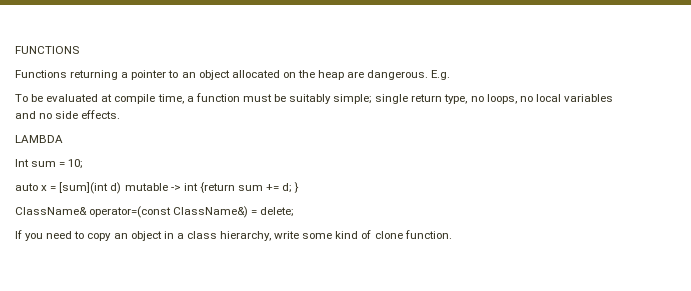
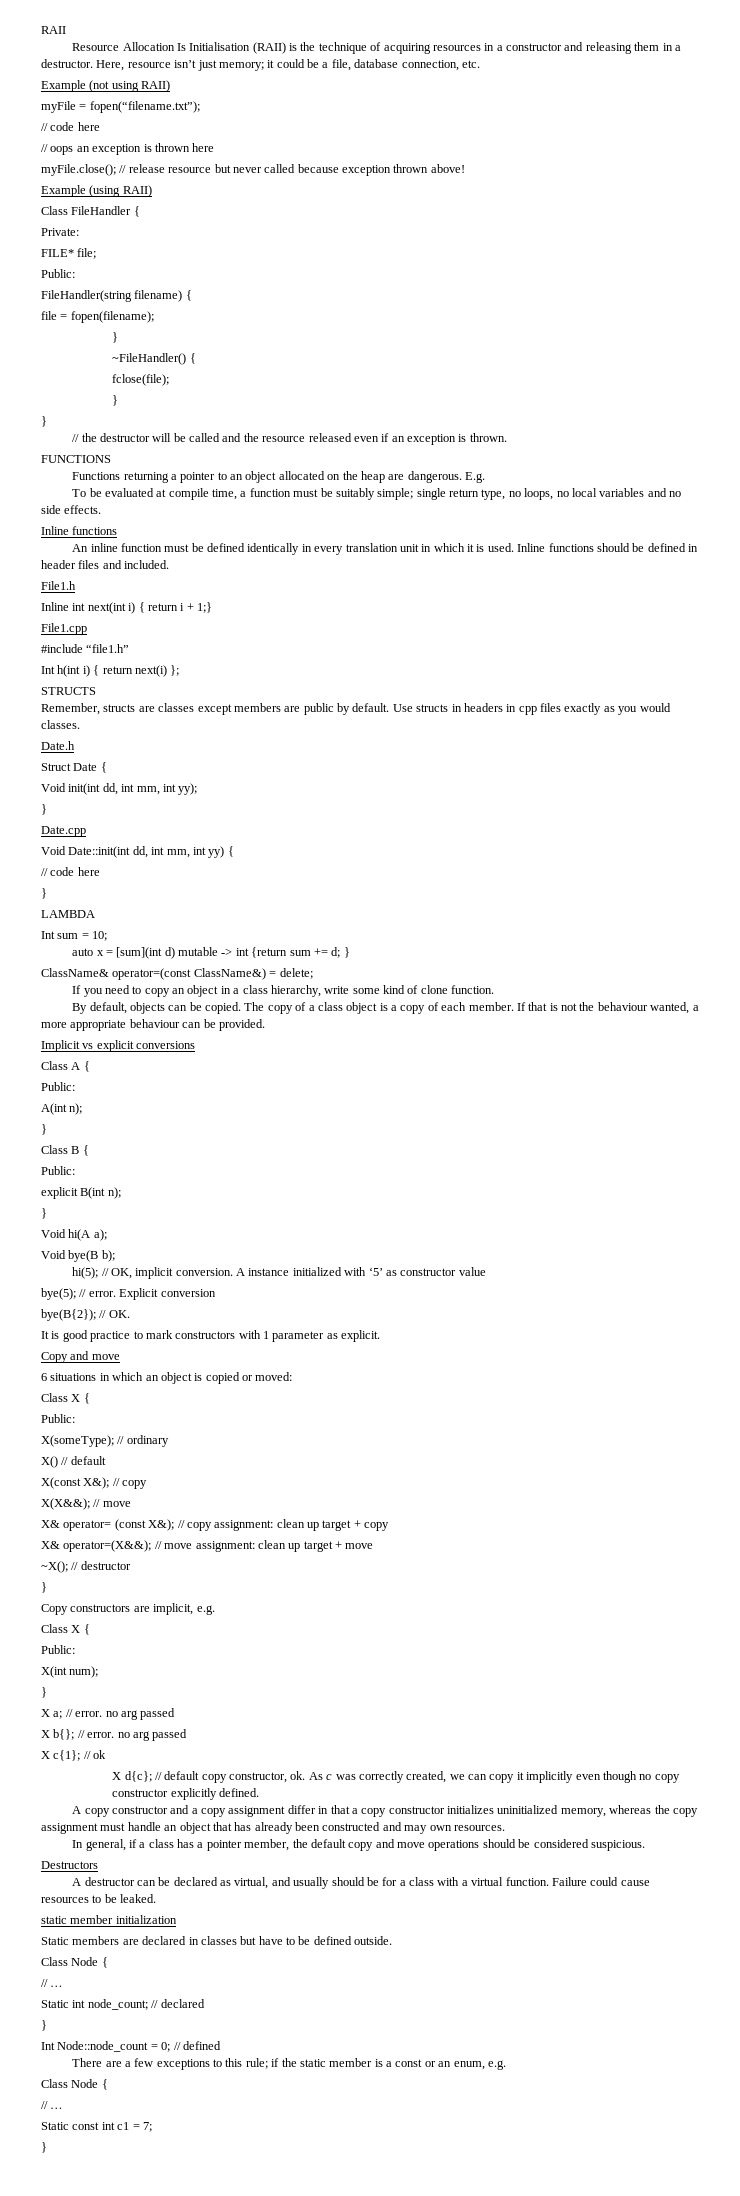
+ RAII
+ Resource Allocation Is Initialisation (RAII) is the technique of acquiring resources in a constructor and releasing them in a destructor. Here, resource isn’t just memory; it could be a file, database connection, etc.
+ Example (not using RAII)
+ myFile = fopen(“filename.txt”);
+ // code here
+ // oops an exception is thrown here
+ myFile.close(); // release resource but never called because exception thrown above!
+ Example (using RAII)
+ Class FileHandler {
+ Private:
+ FILE* file;
+ Public:
+ FileHandler(string filename) {
+ file = fopen(filename);
+ }
+ ~FileHandler() {
+ fclose(file);
+ }
+ }
+ // the destructor will be called and the resource released even if an exception is thrown.
  To be evaluated at compile time, a function must be suitably simple; single return type, no loops, no local variables and no side effects.
+ Inline functions
+ An inline function must be defined identically in every translation unit in which it is used. Inline functions should be defined in header files and included.
+ File1.h
+ Inline int next(int i) { return i + 1;}
+ File1.cpp
+ #include “file1.h”
+ Int h(int i) { return next(i) };
+ STRUCTS
+ Remember, structs are classes except members are public by default. Use structs in headers in cpp files exactly as you would classes.
+ Date.h
+ Struct Date {
+ Void init(int dd, int mm, int yy);
+ }
+ Date.cpp
+ Void Date::init(int dd, int mm, int yy) {
+ // code here
+ }
+ By default, objects can be copied. The copy of a class object is a copy of each member. If that is not the behaviour wanted, a more appropriate behaviour can be provided.
+ Implicit vs explicit conversions
+ Class A {
+ Public:
+ A(int n);
+ }
+ Class B {
+ Public:
+ explicit B(int n);
+ }
+ Void hi(A a);
+ Void bye(B b);
+ hi(5); // OK, implicit conversion. A instance initialized with ‘5’ as constructor value
+ bye(5); // error. Explicit conversion
+ bye(B{2}); // OK.
+ It is good practice to mark constructors with 1 parameter as explicit.
+ Copy and move
+ 6 situations in which an object is copied or moved:
+ Class X {
+ Public:
+ X(someType); // ordinary
+ X() // default
+ X(const X&); // copy
+ X(X&&); // move
+ X& operator= (const X&); // copy assignment: clean up target + copy
+ X& operator=(X&&); // move assignment: clean up target + move
+ ~X(); // destructor
+ }
+ Copy constructors are implicit, e.g.
+ Class X {
+ Public:
+ X(int num);
+ }
+ X a; // error. no arg passed
+ X b{}; // error. no arg passed
+ X c{1}; // ok
+ X d{c}; // default copy constructor, ok. As c was correctly created, we can copy it implicitly even though no copy constructor explicitly defined.
+ A copy constructor and a copy assignment differ in that a copy constructor initializes uninitialized memory, whereas the copy assignment must handle an object that has already been constructed and may own resources.
+ In general, if a class has a pointer member, the default copy and move operations should be considered suspicious.
+ Destructors
+ A destructor can be declared as virtual, and usually should be for a class with a virtual function. Failure could cause resources to be leaked.
+ static member initialization
+ Static members are declared in classes but have to be defined outside.
+ Class Node {
+ // …
+ Static int node_count; // declared
+ }
+ Int Node::node_count = 0; // defined
+ There are a few exceptions to this rule; if the static member is a const or an enum, e.g.
+ Class Node {
+ // …
+ Static const int c1 = 7;
+ }

